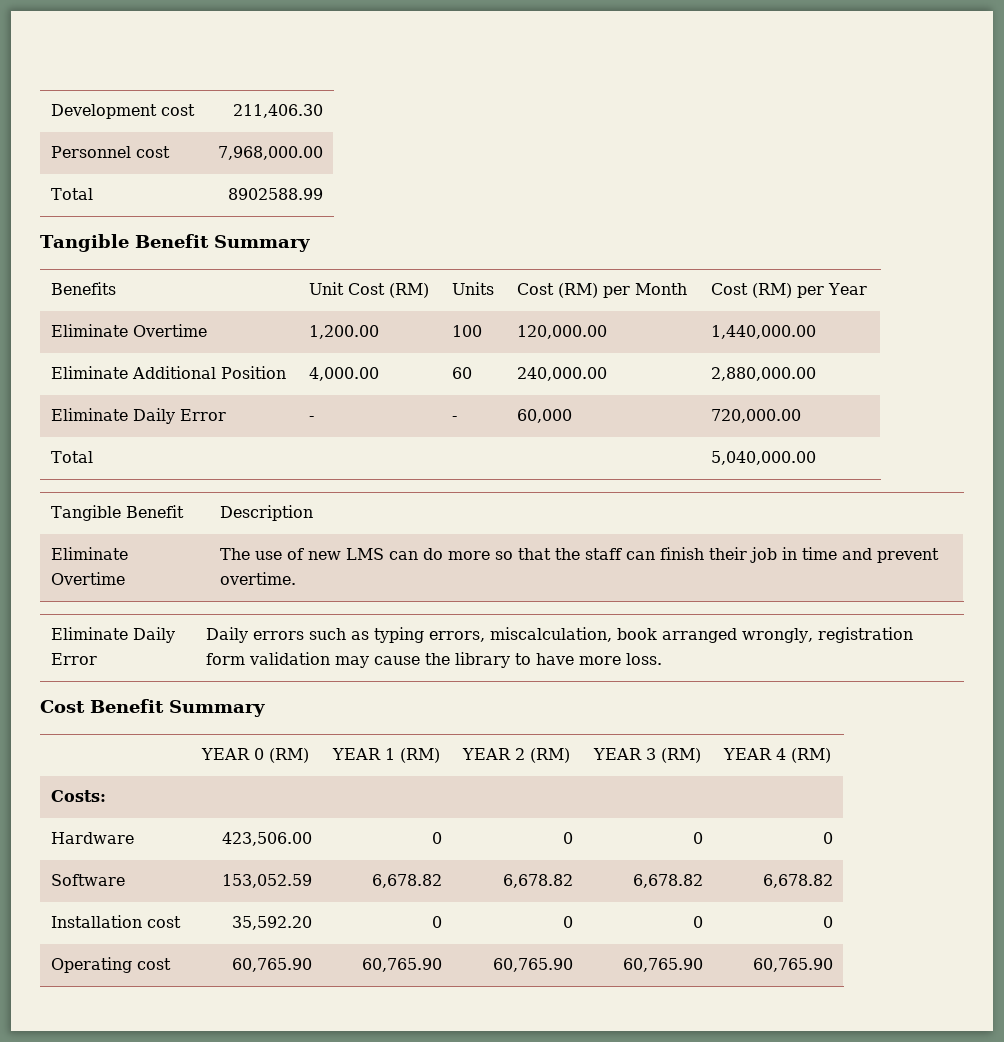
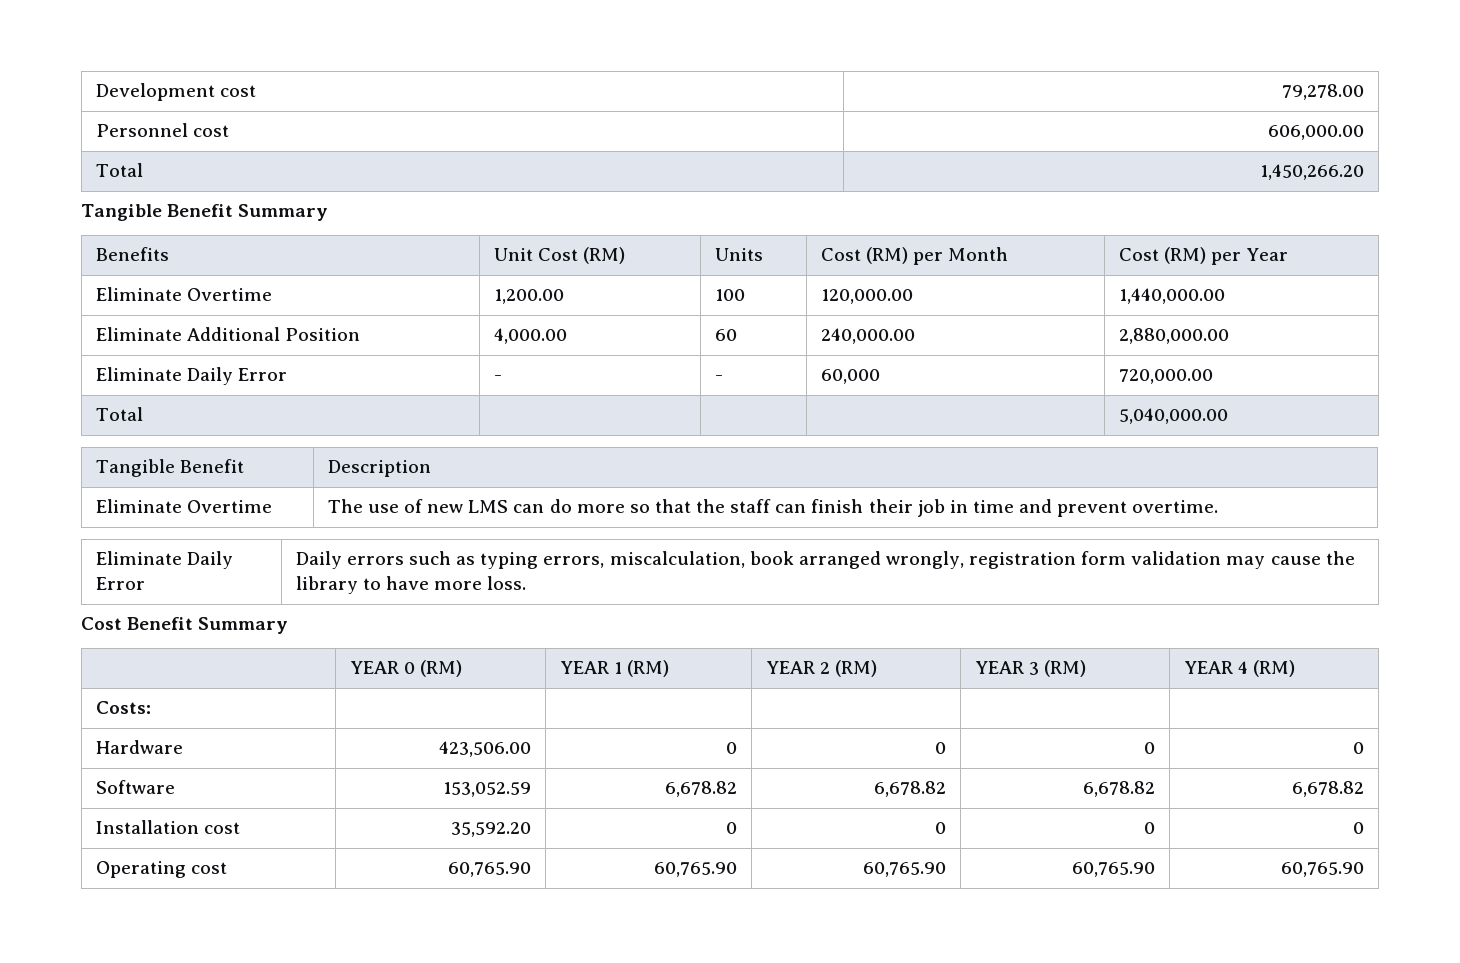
- Development cost | 211,406.30
+ Development cost | 79,278.00
- Personnel cost | 7,968,000.00
- Total | 8902588.99
+ Personnel cost | 606,000.00
+ Total | 1,450,266.20

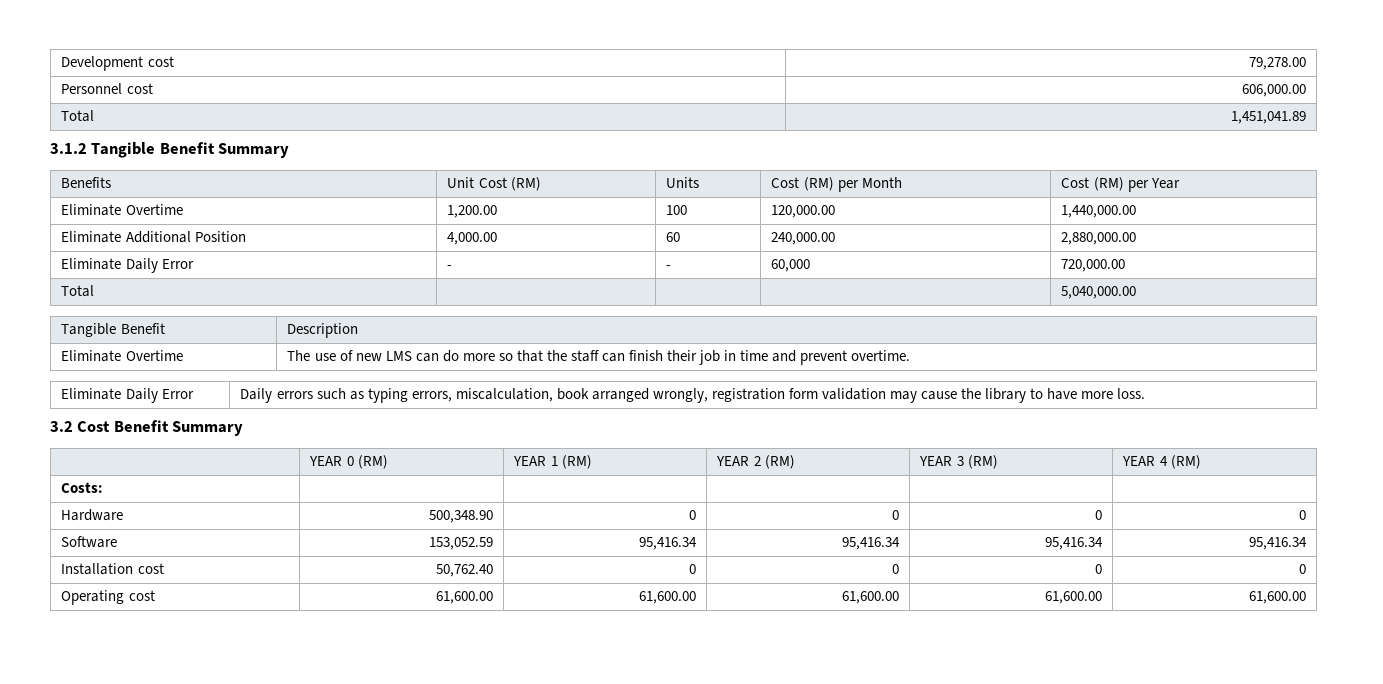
- Total | 1,450,266.20
- Tangible Benefit Summary
+ Total | 1,451,041.89
+ 3.1.2 Tangible Benefit Summary
- Cost Benefit Summary
+ 3.2 Cost Benefit Summary
- Hardware | 423,506.00 | 0 | 0 | 0 | 0
+ Hardware | 500,348.90 | 0 | 0 | 0 | 0
- Software | 153,052.59 | 6,678.82 | 6,678.82 | 6,678.82 | 6,678.82
+ Software | 153,052.59 | 95,416.34 | 95,416.34 | 95,416.34 | 95,416.34
- Installation cost | 35,592.20 | 0 | 0 | 0 | 0
+ Installation cost | 50,762.40 | 0 | 0 | 0 | 0
- Operating cost | 60,765.90 | 60,765.90 | 60,765.90 | 60,765.90 | 60,765.90
+ Operating cost | 61,600.00 | 61,600.00 | 61,600.00 | 61,600.00 | 61,600.00

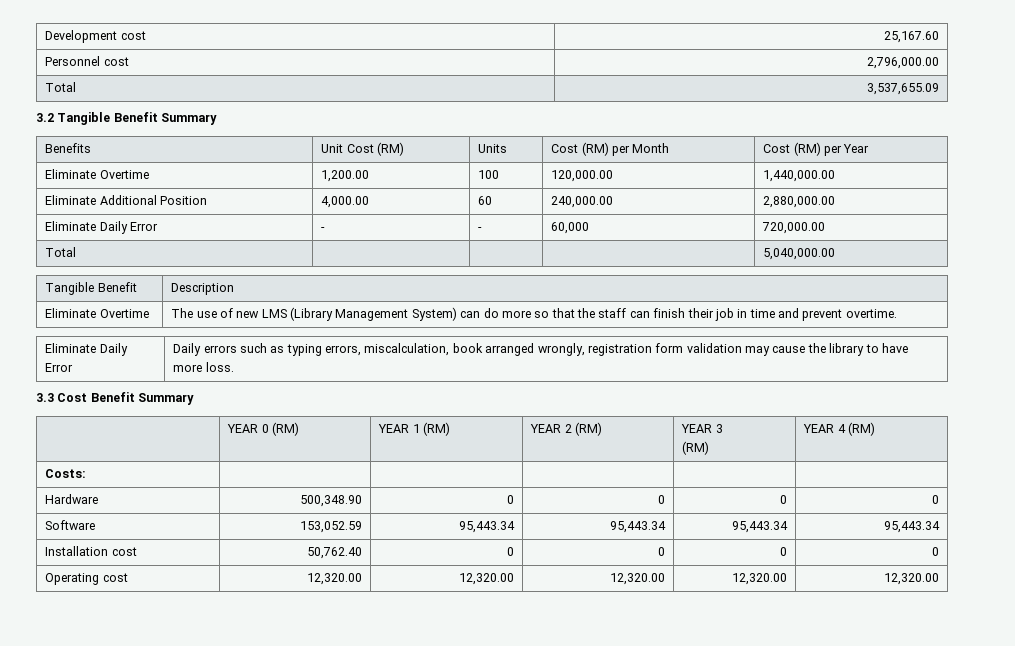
- Development cost | 79,278.00
+ Development cost | 25,167.60
- Personnel cost | 606,000.00
- Total | 1,451,041.89
- 3.1.2 Tangible Benefit Summary
+ Personnel cost | 2,796,000.00
+ Total | 3,537,655.09
+ 3.2 Tangible Benefit Summary
- Eliminate Overtime | The use of new LMS can do more so that the staff can finish their job in time and prevent overtime.
+ Eliminate Overtime | The use of new LMS (Library Management System) can do more so that the staff can finish their job in time and prevent overtime.
- 3.2 Cost Benefit Summary
+ 3.3 Cost Benefit Summary
- | YEAR 0 (RM) | YEAR 1 (RM) | YEAR 2 (RM) | YEAR 3 (RM) | YEAR 4 (RM)
+ | YEAR 0 (RM) | YEAR 1 (RM) | YEAR 2 (RM) | YEAR 3
+ (RM) | YEAR 4 (RM)
- Software | 153,052.59 | 95,416.34 | 95,416.34 | 95,416.34 | 95,416.34
+ Software | 153,052.59 | 95,443.34 | 95,443.34 | 95,443.34 | 95,443.34
- Operating cost | 61,600.00 | 61,600.00 | 61,600.00 | 61,600.00 | 61,600.00
+ Operating cost | 12,320.00 | 12,320.00 | 12,320.00 | 12,320.00 | 12,320.00

